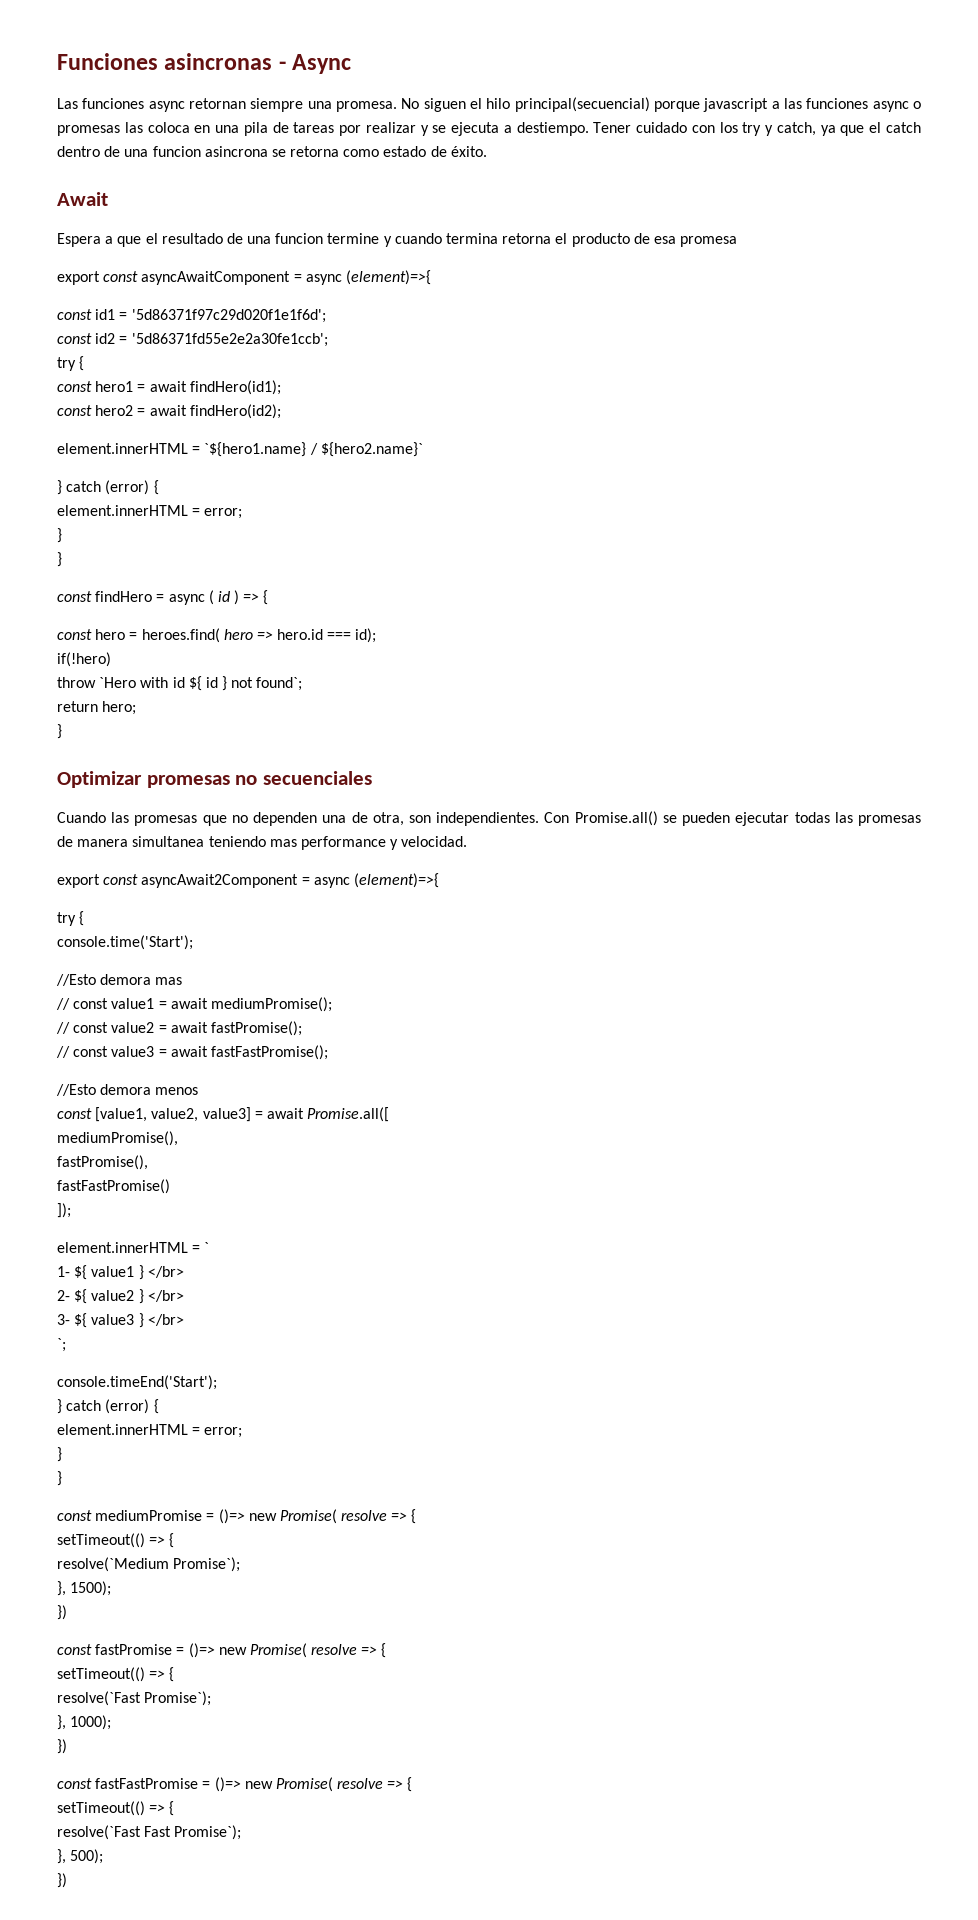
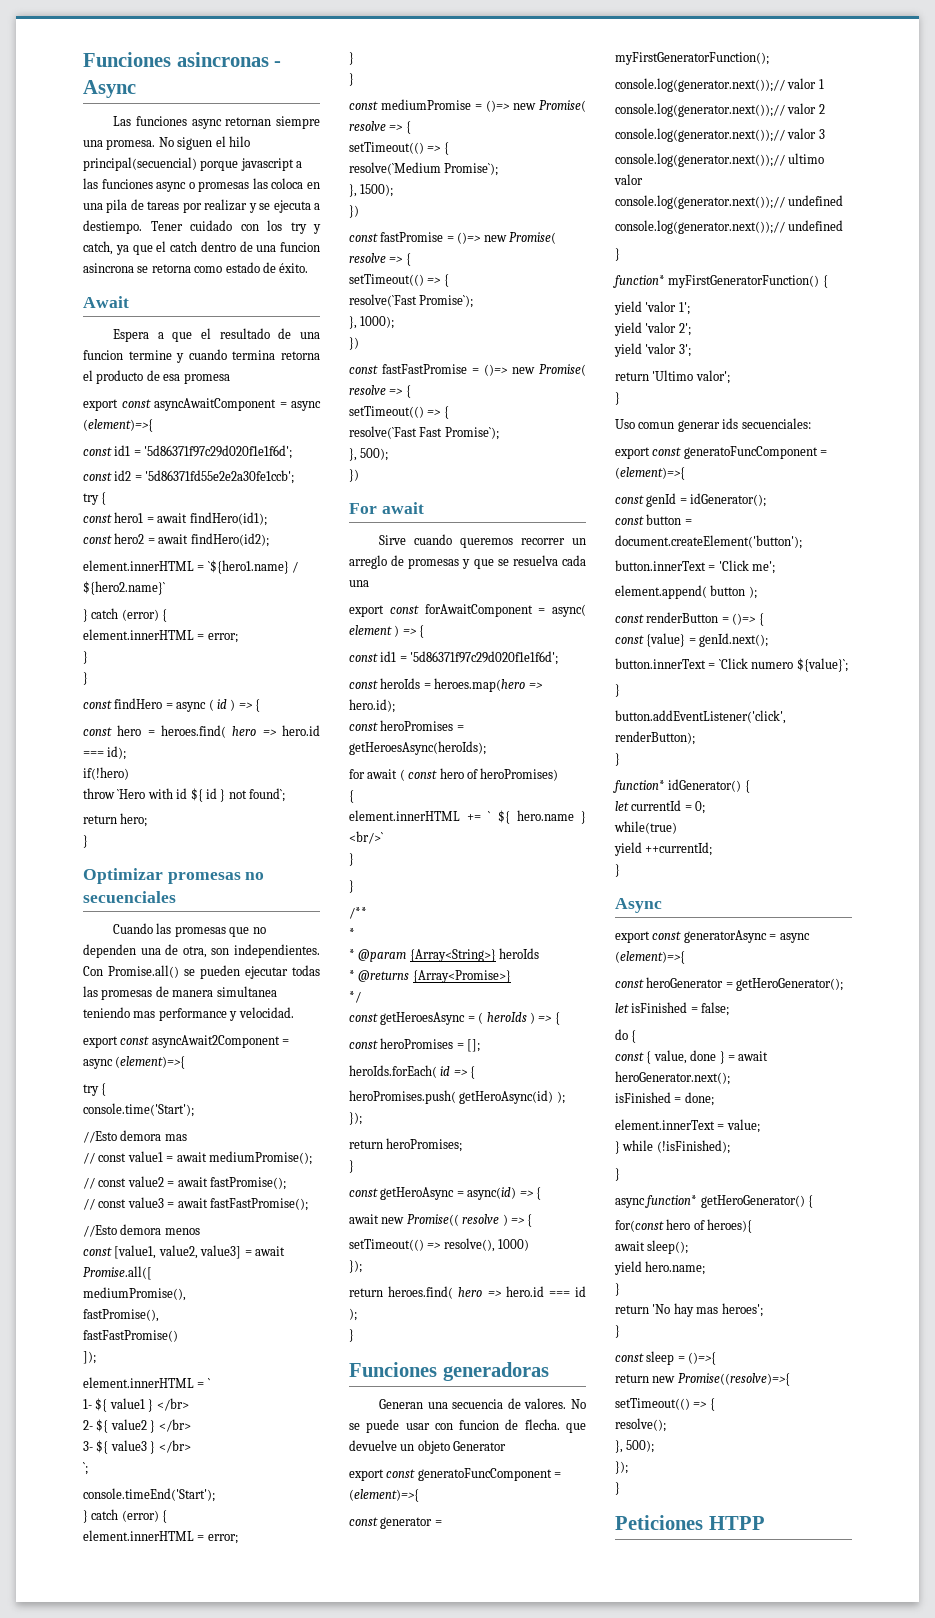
+ For await
+ Sirve cuando queremos recorrer un arreglo de promesas y que se resuelva cada una
+ export const forAwaitComponent = async( element ) => {
+ const id1 = '5d86371f97c29d020f1e1f6d';
+ const heroIds = heroes.map(hero => hero.id);
+ const heroPromises = getHeroesAsync(heroIds);
+ for await ( const hero of heroPromises)
+ {
+ element.innerHTML += ` ${ hero.name } <br/>`
+ }
+ }
+ /**
+ *
+ * @param {Array<String>} heroIds
+ * @returns {Array<Promise>}
+ */
+ const getHeroesAsync = ( heroIds ) => {
+ const heroPromises = [];
+ heroIds.forEach( id => {
+ heroPromises.push( getHeroAsync(id) );
+ });
+ return heroPromises;
+ }
+ const getHeroAsync = async(id) => {
+ await new Promise(( resolve ) => {
+ setTimeout(() => resolve(), 1000)
+ });
+ return heroes.find( hero => hero.id === id );
+ }
+ Funciones generadoras
+ Generan una secuencia de valores. No se puede usar con funcion de flecha. que devuelve un objeto Generator
+ export const generatoFuncComponent = (element)=>{
+ const generator = myFirstGeneratorFunction();
+ console.log(generator.next());// valor 1
+ console.log(generator.next());// valor 2
+ console.log(generator.next());// valor 3
+ console.log(generator.next());// ultimo valor
+ console.log(generator.next());// undefined
+ console.log(generator.next());// undefined
+ }
+ function* myFirstGeneratorFunction() {
+ yield 'valor 1';
+ yield 'valor 2';
+ yield 'valor 3';
+ return 'Ultimo valor';
+ }
+ Uso comun generar ids secuenciales:
+ export const generatoFuncComponent = (element)=>{
+ const genId = idGenerator();
+ const button = document.createElement('button');
+ button.innerText = 'Click me';
+ element.append( button );
+ const renderButton = ()=> {
+ const {value} = genId.next();
+ button.innerText = `Click numero ${value}`;
+ }
+ button.addEventListener('click', renderButton);
+ }
+ function* idGenerator() {
+ let currentId = 0;
+ while(true)
+ yield ++currentId;
+ }
+ Async
+ export const generatorAsync = async (element)=>{
+ const heroGenerator = getHeroGenerator();
+ let isFinished = false;
+ do {
+ const { value, done } = await heroGenerator.next();
+ isFinished = done;
+ element.innerText = value;
+ } while (!isFinished);
+ }
+ async function* getHeroGenerator() {
+ for(const hero of heroes){
+ await sleep();
+ yield hero.name;
+ }
+ return 'No hay mas heroes';
+ }
+ const sleep = ()=>{
+ return new Promise((resolve)=>{
+ setTimeout(() => {
+ resolve();
+ }, 500);
+ });
+ }
+ Peticiones HTPP

